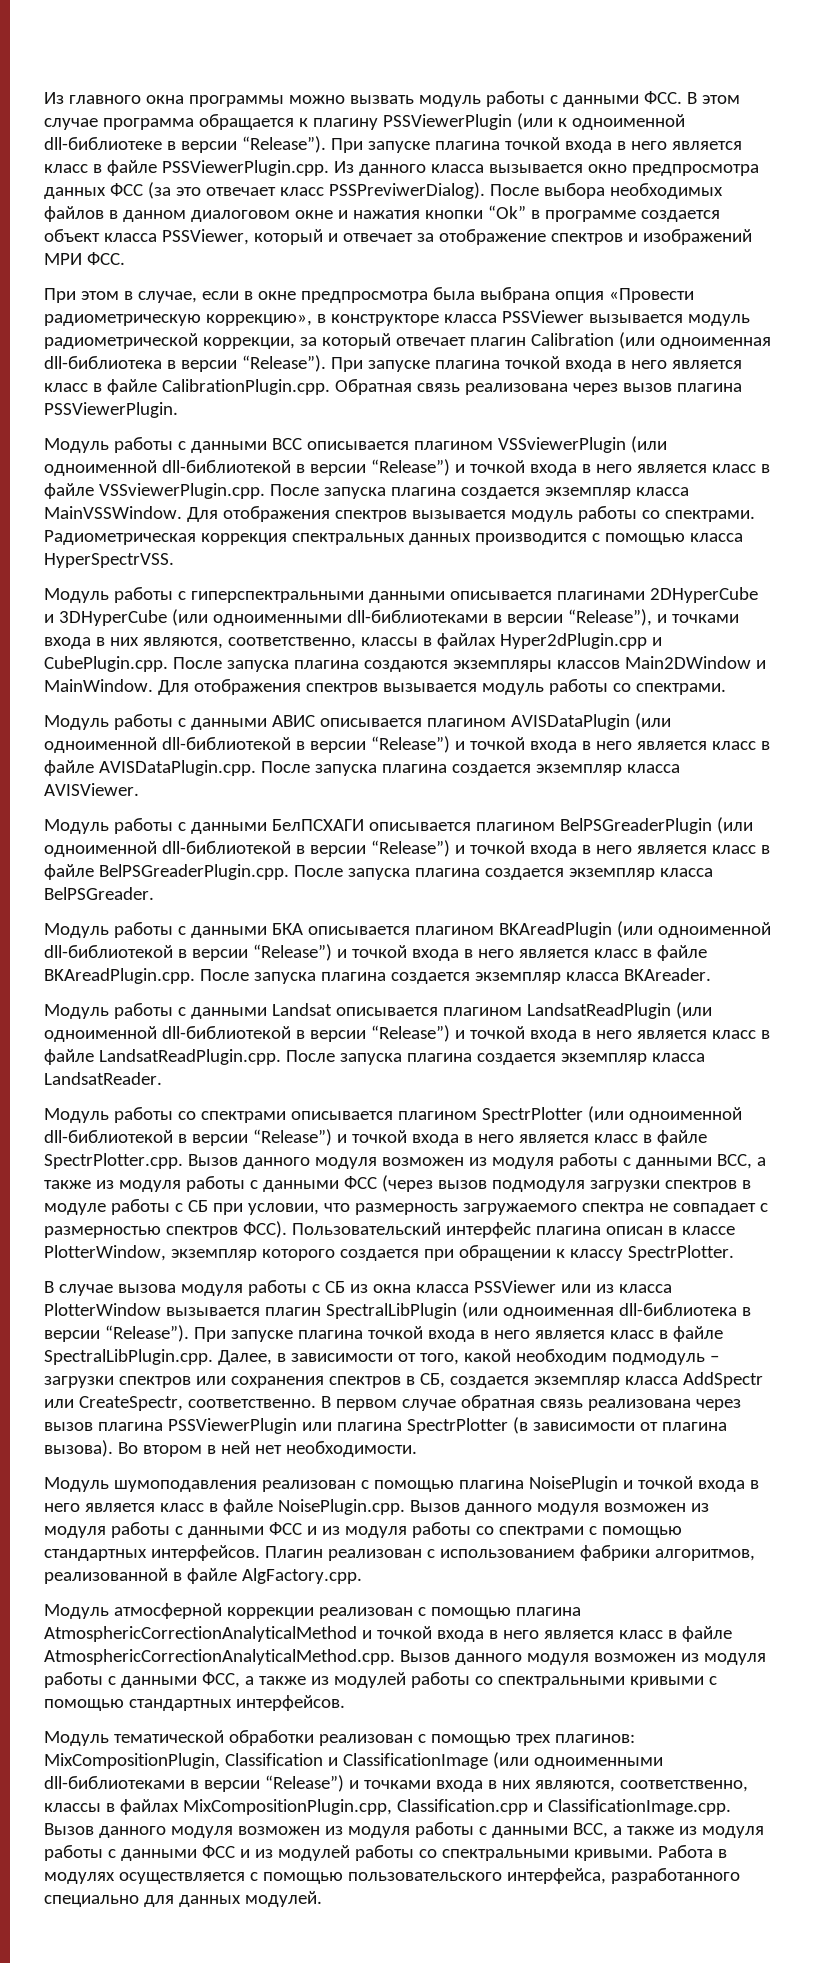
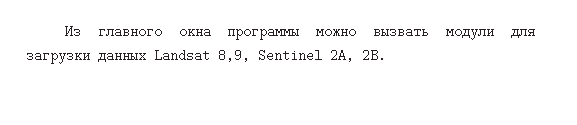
- Из главного окна программы можно вызвать модуль работы с данными ФСС. В этом случае программа обращается к плагину PSSViewerPlugin (или к одноименной dll-библиотеке в версии “Release”). При запуске плагина точкой входа в него является класс в файле PSSViewerPlugin.cpp. Из данного класса вызывается окно предпросмотра данных ФСС (за это отвечает класс PSSPreviwerDialog). После выбора необходимых файлов в данном диалоговом окне и нажатия кнопки “Ok” в программе создается объект класса PSSViewer, который и отвечает за отображение спектров и изображений МРИ ФСС.
- При этом в случае, если в окне предпросмотра была выбрана опция «Провести радиометрическую коррекцию», в конструкторе класса PSSViewer вызывается модуль радиометрической коррекции, за который отвечает плагин Calibration (или одноименная dll-библиотека в версии “Release”). При запуске плагина точкой входа в него является класс в файле CalibrationPlugin.cpp. Обратная связь реализована через вызов плагина PSSViewerPlugin.
- Модуль работы с данными ВСС описывается плагином VSSviewerPlugin (или одноименной dll-библиотекой в версии “Release”) и точкой входа в него является класс в файле VSSviewerPlugin.cpp. После запуска плагина создается экземпляр класса MainVSSWindow. Для отображения спектров вызывается модуль работы со спектрами. Радиометрическая коррекция спектральных данных производится с помощью класса HyperSpectrVSS.
- Модуль работы с гиперспектральными данными описывается плагинами 2DHyperCube и 3DHyperCube (или одноименными dll-библиотеками в версии “Release”), и точками входа в них являются, соответственно, классы в файлах Hyper2dPlugin.cpp и CubePlugin.cpp. После запуска плагина создаются экземпляры классов Main2DWindow и MainWindow. Для отображения спектров вызывается модуль работы со спектрами.
- Модуль работы с данными АВИС описывается плагином AVISDataPlugin (или одноименной dll-библиотекой в версии “Release”) и точкой входа в него является класс в файле AVISDataPlugin.cpp. После запуска плагина создается экземпляр класса AVISViewer.
- Модуль работы с данными БелПСХАГИ описывается плагином BelPSGreaderPlugin (или одноименной dll-библиотекой в версии “Release”) и точкой входа в него является класс в файле BelPSGreaderPlugin.cpp. После запуска плагина создается экземпляр класса BelPSGreader.
- Модуль работы с данными БКА описывается плагином BKAreadPlugin (или одноименной dll-библиотекой в версии “Release”) и точкой входа в него является класс в файле BKAreadPlugin.cpp. После запуска плагина создается экземпляр класса BKAreader.
- Модуль работы с данными Landsat описывается плагином LandsatReadPlugin (или одноименной dll-библиотекой в версии “Release”) и точкой входа в него является класс в файле LandsatReadPlugin.cpp. После запуска плагина создается экземпляр класса LandsatReader.
- Модуль работы со спектрами описывается плагином SpectrPlotter (или одноименной dll-библиотекой в версии “Release”) и точкой входа в него является класс в файле SpectrPlotter.cpp. Вызов данного модуля возможен из модуля работы с данными ВСС, а также из модуля работы с данными ФСС (через вызов подмодуля загрузки спектров в модуле работы с СБ при условии, что размерность загружаемого спектра не совпадает с размерностью спектров ФСС). Пользовательский интерфейс плагина описан в классе PlotterWindow, экземпляр которого создается при обращении к классу SpectrPlotter.
- В случае вызова модуля работы с СБ из окна класса PSSViewer или из класса PlotterWindow вызывается плагин SpectralLibPlugin (или одноименная dll-библиотека в версии “Release”). При запуске плагина точкой входа в него является класс в файле SpectralLibPlugin.cpp. Далее, в зависимости от того, какой необходим подмодуль – загрузки спектров или сохранения спектров в СБ, создается экземпляр класса AddSpectr или CreateSpectr, соответственно. В первом случае обратная связь реализована через вызов плагина PSSViewerPlugin или плагина SpectrPlotter (в зависимости от плагина вызова). Во втором в ней нет необходимости.
- Модуль шумоподавления реализован с помощью плагина NoisePlugin и точкой входа в него является класс в файле NoisePlugin.cpp. Вызов данного модуля возможен из модуля работы с данными ФСС и из модуля работы со спектрами с помощью стандартных интерфейсов. Плагин реализован с использованием фабрики алгоритмов, реализованной в файле AlgFactory.cpp.
- Модуль атмосферной коррекции реализован с помощью плагина AtmosphericCorrectionAnalyticalMethod и точкой входа в него является класс в файле AtmosphericCorrectionAnalyticalMethod.cpp. Вызов данного модуля возможен из модуля работы с данными ФСС, а также из модулей работы со спектральными кривыми с помощью стандартных интерфейсов.
- Модуль тематической обработки реализован с помощью трех плагинов: MixCompositionPlugin, Classification и ClassificationImage (или одноименными dll-библиотеками в версии “Release”) и точками входа в них являются, соответственно, классы в файлах MixCompositionPlugin.cpp, Classification.cpp и ClassificationImage.cpp. Вызов данного модуля возможен из модуля работы с данными ВСС, а также из модуля работы с данными ФСС и из модулей работы со спектральными кривыми. Работа в модулях осуществляется с помощью пользовательского интерфейса, разработанного специально для данных модулей.
+ Из главного окна программы можно вызвать модули для загрузки данных Landsat 8,9, Sentinel 2A, 2B.

